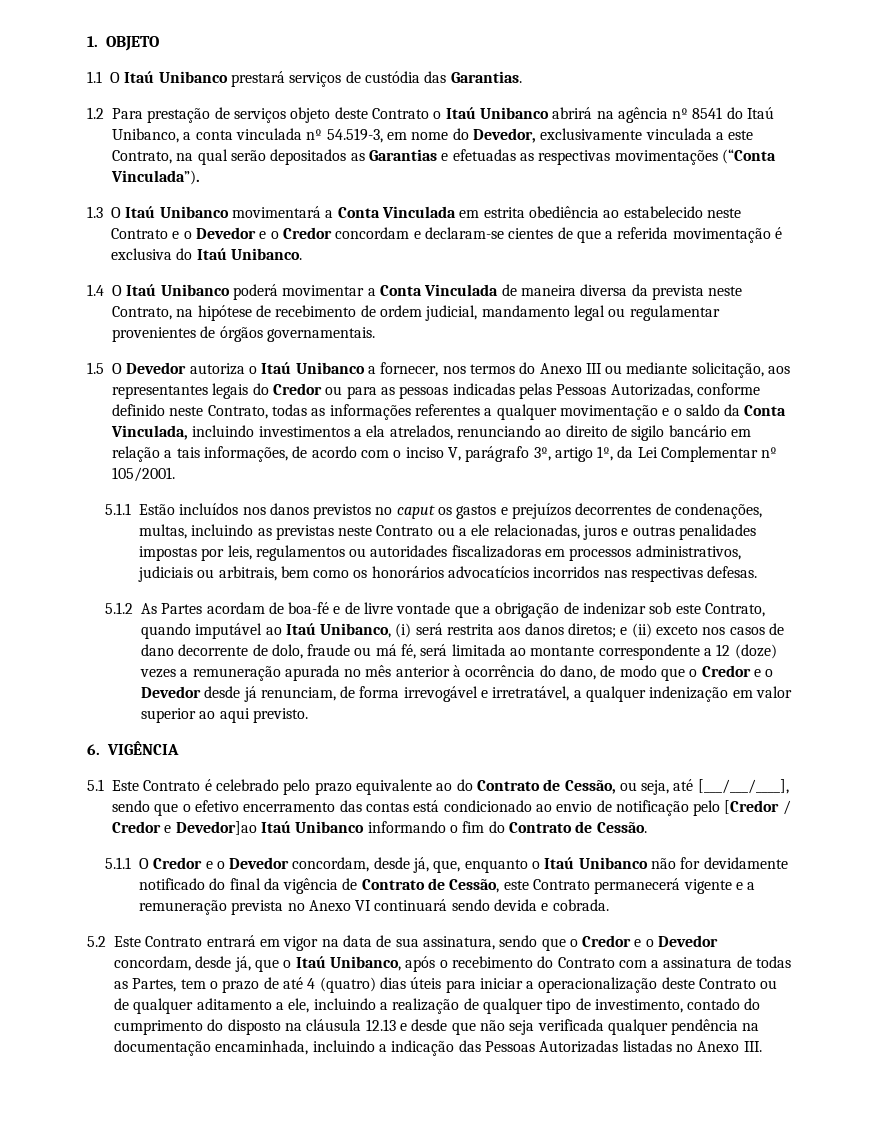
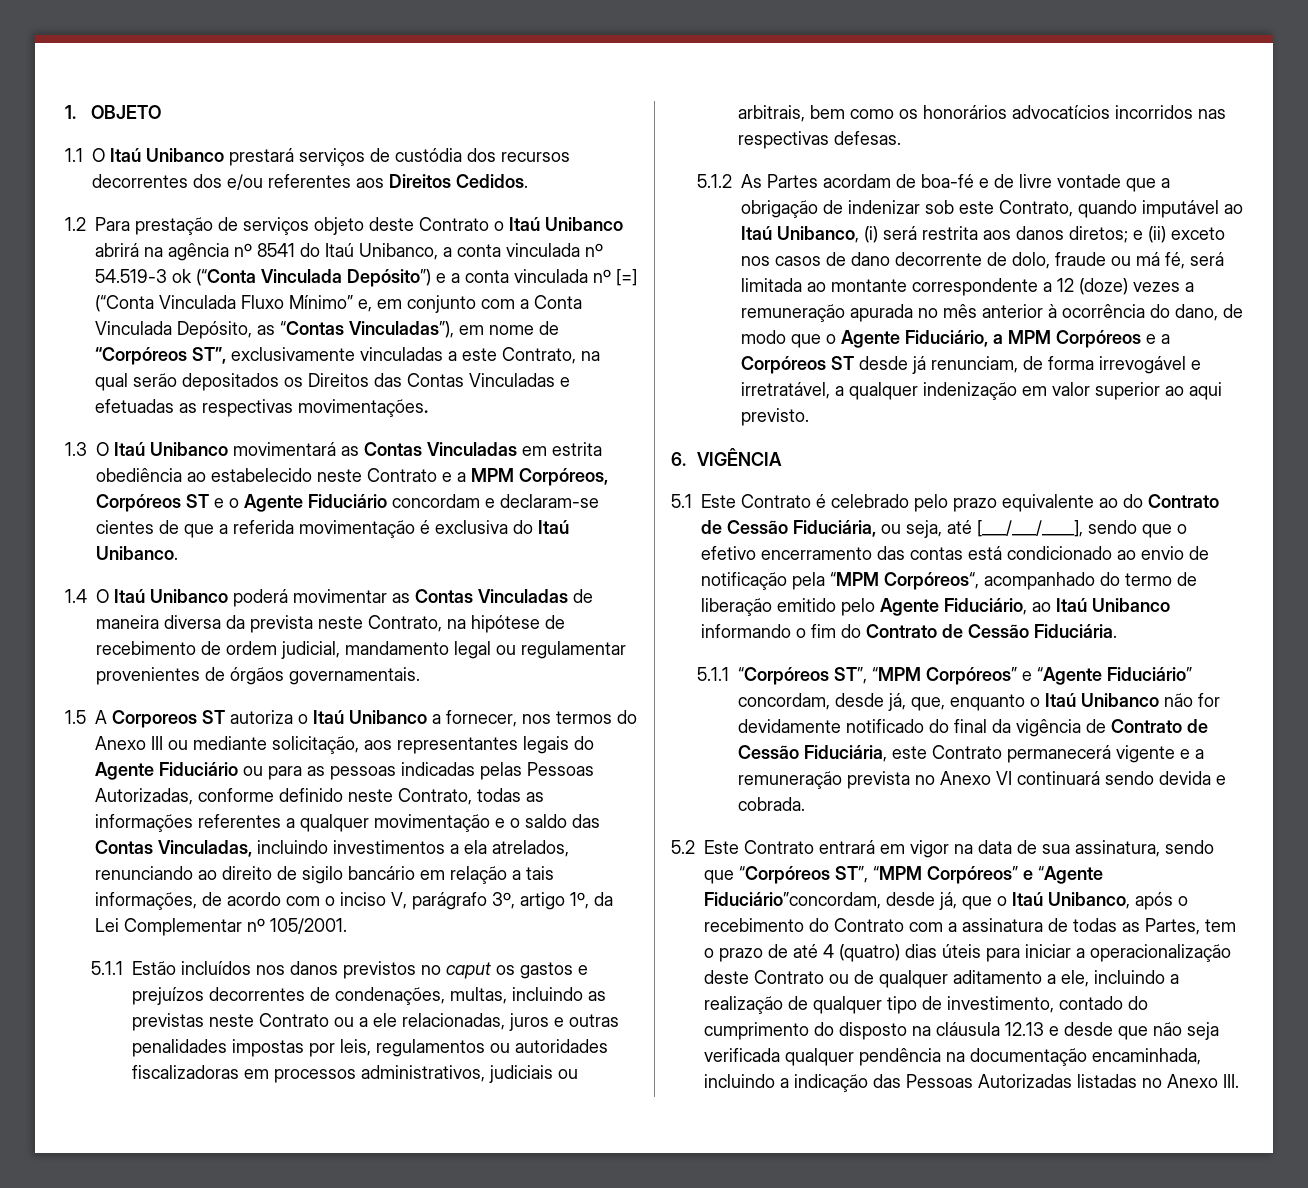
- 1.1 O Itaú Unibanco prestará serviços de custódia das Garantias.
+ 1.1 O Itaú Unibanco prestará serviços de custódia dos recursos decorrentes dos e/ou referentes aos Direitos Cedidos.
- 1.2 Para prestação de serviços objeto deste Contrato o Itaú Unibanco abrirá na agência nº 8541 do Itaú Unibanco, a conta vinculada nº 54.519-3, em nome do Devedor, exclusivamente vinculada a este Contrato, na qual serão depositados as Garantias e efetuadas as respectivas movimentações (“Conta Vinculada”).
+ 1.2 Para prestação de serviços objeto deste Contrato o Itaú Unibanco abrirá na agência nº 8541 do Itaú Unibanco, a conta vinculada nº 54.519-3 ok (“Conta Vinculada Depósito”) e a conta vinculada nº [=] (“Conta Vinculada Fluxo Mínimo” e, em conjunto com a Conta Vinculada Depósito, as “Contas Vinculadas”), em nome de “Corpóreos ST”, exclusivamente vinculadas a este Contrato, na qual serão depositados os Direitos das Contas Vinculadas e efetuadas as respectivas movimentações.
- 1.3 O Itaú Unibanco movimentará a Conta Vinculada em estrita obediência ao estabelecido neste Contrato e o Devedor e o Credor concordam e declaram-se cientes de que a referida movimentação é exclusiva do Itaú Unibanco.
+ 1.3 O Itaú Unibanco movimentará as Contas Vinculadas em estrita obediência ao estabelecido neste Contrato e a MPM Corpóreos, Corpóreos ST e o Agente Fiduciário concordam e declaram-se cientes de que a referida movimentação é exclusiva do Itaú Unibanco.
- 1.4 O Itaú Unibanco poderá movimentar a Conta Vinculada de maneira diversa da prevista neste Contrato, na hipótese de recebimento de ordem judicial, mandamento legal ou regulamentar provenientes de órgãos governamentais.
+ 1.4 O Itaú Unibanco poderá movimentar as Contas Vinculadas de maneira diversa da prevista neste Contrato, na hipótese de recebimento de ordem judicial, mandamento legal ou regulamentar provenientes de órgãos governamentais.
- 1.5 O Devedor autoriza o Itaú Unibanco a fornecer, nos termos do Anexo III ou mediante solicitação, aos representantes legais do Credor ou para as pessoas indicadas pelas Pessoas Autorizadas, conforme definido neste Contrato, todas as informações referentes a qualquer movimentação e o saldo da Conta Vinculada, incluindo investimentos a ela atrelados, renunciando ao direito de sigilo bancário em relação a tais informações, de acordo com o inciso V, parágrafo 3º, artigo 1º, da Lei Complementar nº 105/2001.
+ 1.5 A Corporeos ST autoriza o Itaú Unibanco a fornecer, nos termos do Anexo III ou mediante solicitação, aos representantes legais do Agente Fiduciário ou para as pessoas indicadas pelas Pessoas Autorizadas, conforme definido neste Contrato, todas as informações referentes a qualquer movimentação e o saldo das Contas Vinculadas, incluindo investimentos a ela atrelados, renunciando ao direito de sigilo bancário em relação a tais informações, de acordo com o inciso V, parágrafo 3º, artigo 1º, da Lei Complementar nº 105/2001.
- e (ii) exceto nos casos de dano decorrente de dolo, fraude ou má fé, será limitada ao montante correspondente a 12 (doze) vezes a remuneração apurada no mês anterior à ocorrência do dano, de modo que o Credor e o Devedor desde já renunciam, de forma irrevogável e irretratável, a qualquer indenização em valor superior ao aqui previsto.
+ e (ii) exceto nos casos de dano decorrente de dolo, fraude ou má fé, será limitada ao montante correspondente a 12 (doze) vezes a remuneração apurada no mês anterior à ocorrência do dano, de modo que o Agente Fiduciário, a MPM Corpóreos e a Corpóreos ST desde já renunciam, de forma irrevogável e irretratável, a qualquer indenização em valor superior ao aqui previsto.
- 5.1 Este Contrato é celebrado pelo prazo equivalente ao do Contrato de Cessão, ou seja, até [___/___/____], sendo que o efetivo encerramento das contas está condicionado ao envio de notificação pelo [Credor / Credor e Devedor]ao Itaú Unibanco informando o fim do Contrato de Cessão.
- 5.1.1 O Credor e o Devedor concordam, desde já, que, enquanto o Itaú Unibanco não for devidamente notificado do final da vigência de Contrato de Cessão, este Contrato permanecerá vigente e a remuneração prevista no Anexo VI continuará sendo devida e cobrada.
+ 5.1 Este Contrato é celebrado pelo prazo equivalente ao do Contrato de Cessão Fiduciária, ou seja, até [___/___/____], sendo que o efetivo encerramento das contas está condicionado ao envio de notificação pela “MPM Corpóreos“, acompanhado do termo de liberação emitido pelo Agente Fiduciário, ao Itaú Unibanco informando o fim do Contrato de Cessão Fiduciária.
+ 5.1.1 “Corpóreos ST”, “MPM Corpóreos” e “Agente Fiduciário” concordam, desde já, que, enquanto o Itaú Unibanco não for devidamente notificado do final da vigência de Contrato de Cessão Fiduciária, este Contrato permanecerá vigente e a remuneração prevista no Anexo VI continuará sendo devida e cobrada.
- 5.2 Este Contrato entrará em vigor na data de sua assinatura, sendo que o Credor e o Devedor concordam, desde já, que o Itaú Unibanco, após o recebimento do Contrato com a assinatura de todas as Partes, tem o prazo de até 4 (quatro) dias úteis para iniciar a operacionalização deste Contrato ou de qualquer aditamento a ele, incluindo a realização de qualquer tipo de investimento, contado do cumprimento do disposto na cláusula 12.13 e desde que não seja verificada qualquer pendência na documentação encaminhada, incluindo a indicação das Pessoas Autorizadas listadas no Anexo III.
+ 5.2 Este Contrato entrará em vigor na data de sua assinatura, sendo que “Corpóreos ST”, “MPM Corpóreos” e “Agente Fiduciário”concordam, desde já, que o Itaú Unibanco, após o recebimento do Contrato com a assinatura de todas as Partes, tem o prazo de até 4 (quatro) dias úteis para iniciar a operacionalização deste Contrato ou de qualquer aditamento a ele, incluindo a realização de qualquer tipo de investimento, contado do cumprimento do disposto na cláusula 12.13 e desde que não seja verificada qualquer pendência na documentação encaminhada, incluindo a indicação das Pessoas Autorizadas listadas no Anexo III.

